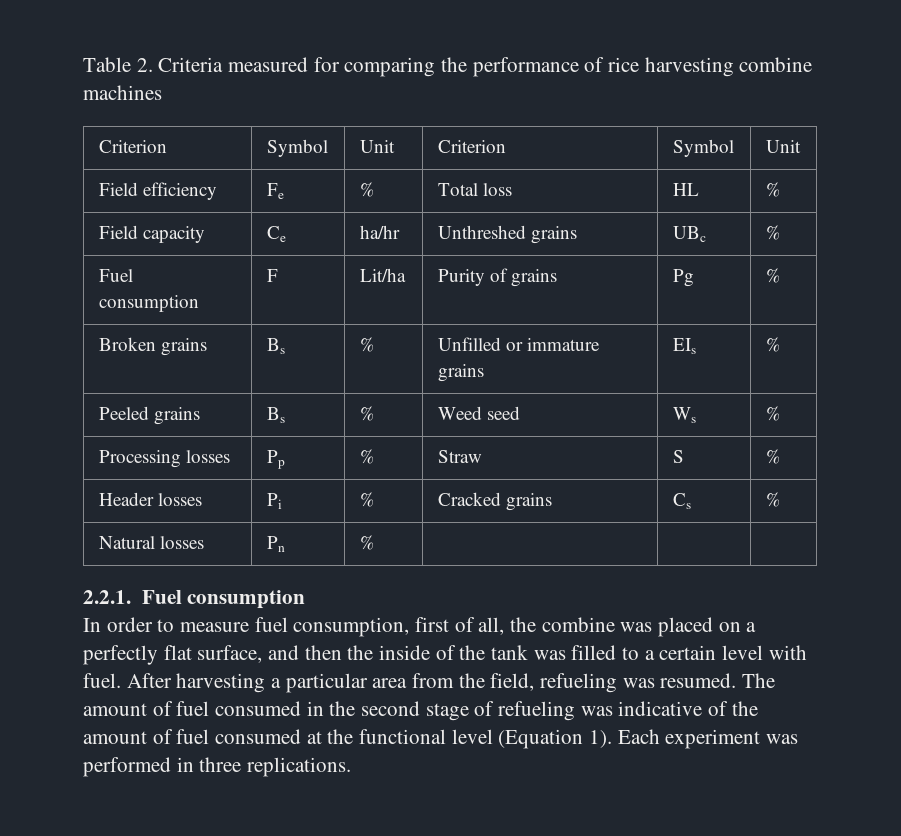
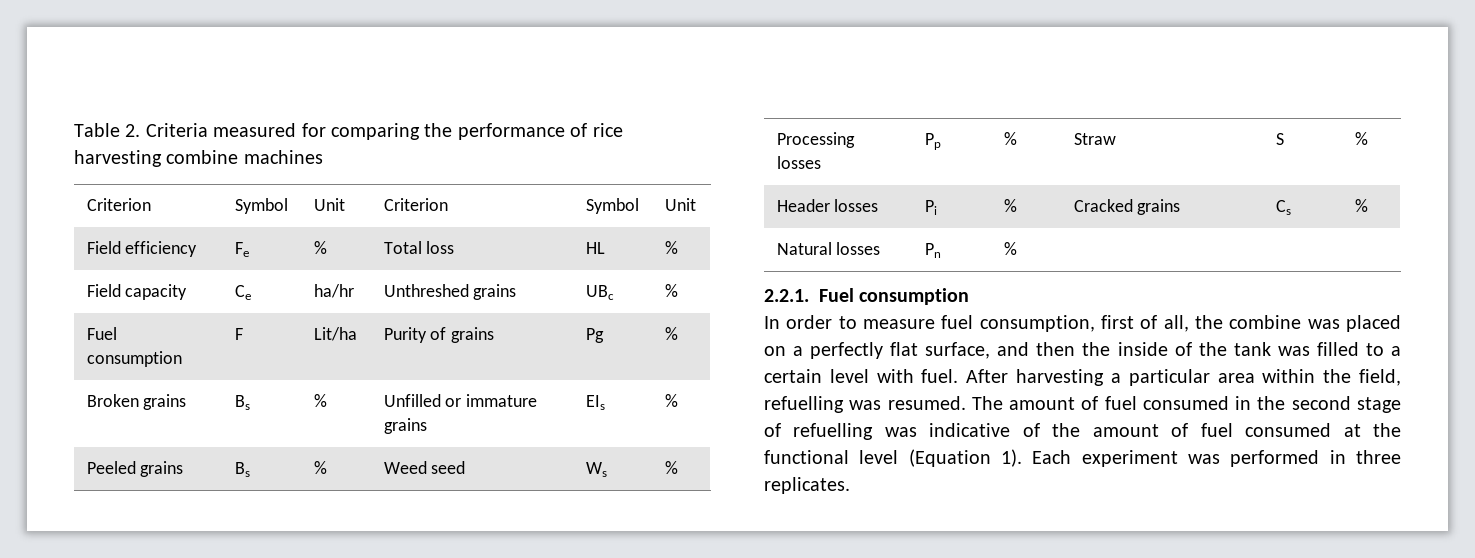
- After harvesting a particular area from the field, refueling was resumed.
+ After harvesting a particular area within the field, refuelling was resumed.
- The amount of fuel consumed in the second stage of refueling was indicative of the amount of fuel consumed at the functional level (Equation 1).
+ The amount of fuel consumed in the second stage of refuelling was indicative of the amount of fuel consumed at the functional level (Equation 1).
- Each experiment was performed in three replications.
+ Each experiment was performed in three replicates.

